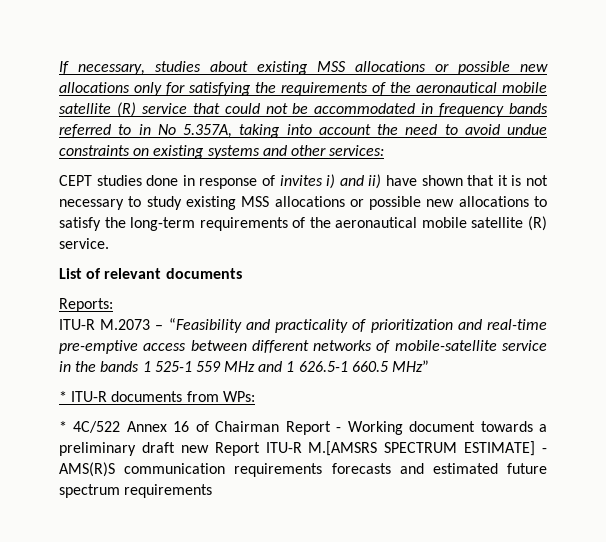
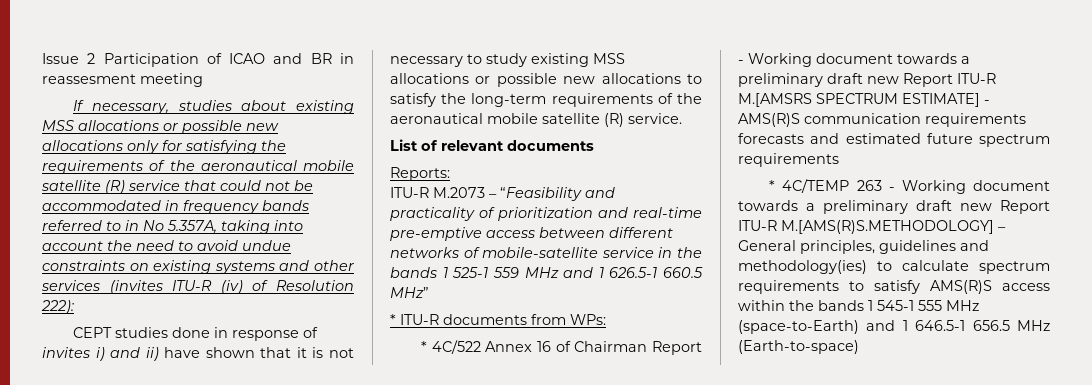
+ Issue 2 Participation of ICAO and BR in reassesment meeting
- If necessary, studies about existing MSS allocations or possible new allocations only for satisfying the requirements of the aeronautical mobile satellite (R) service that could not be accommodated in frequency bands referred to in No 5.357A, taking into account the need to avoid undue constraints on existing systems and other services:
+ If necessary, studies about existing MSS allocations or possible new allocations only for satisfying the requirements of the aeronautical mobile satellite (R) service that could not be accommodated in frequency bands referred to in No 5.357A, taking into account the need to avoid undue constraints on existing systems and other services (invites ITU-R (iv) of Resolution 222):
+ * 4C/TEMP 263 - Working document towards a preliminary draft new Report ITU-R M.[AMS(R)S.METHODOLOGY] – General principles, guidelines and methodology(ies) to calculate spectrum requirements to satisfy AMS(R)S access within the bands 1 545-1 555 MHz (space-to-Earth) and 1 646.5-1 656.5 MHz (Earth-to-space)

